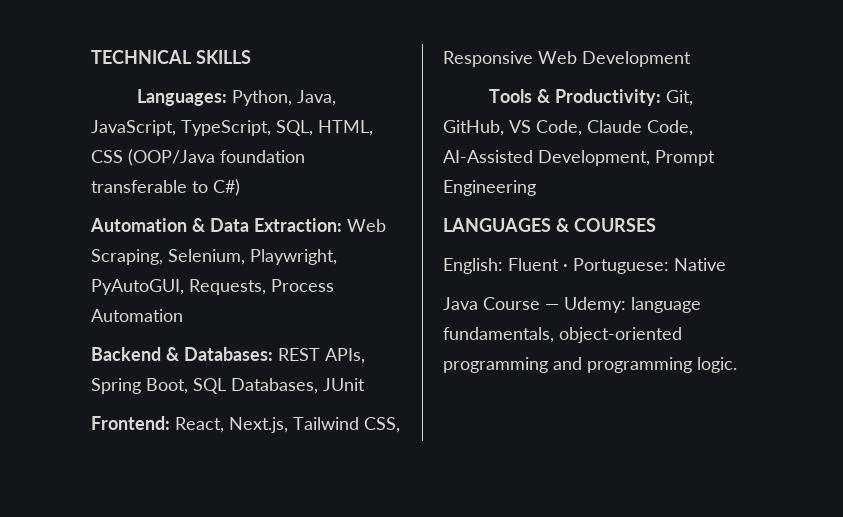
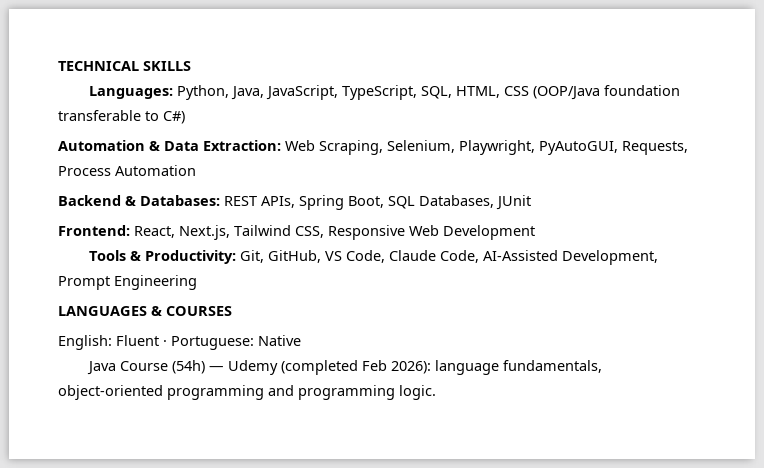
- Java Course — Udemy: language fundamentals, object-oriented programming and programming logic.
+ Java Course (54h) — Udemy (completed Feb 2026): language fundamentals, object-oriented programming and programming logic.

